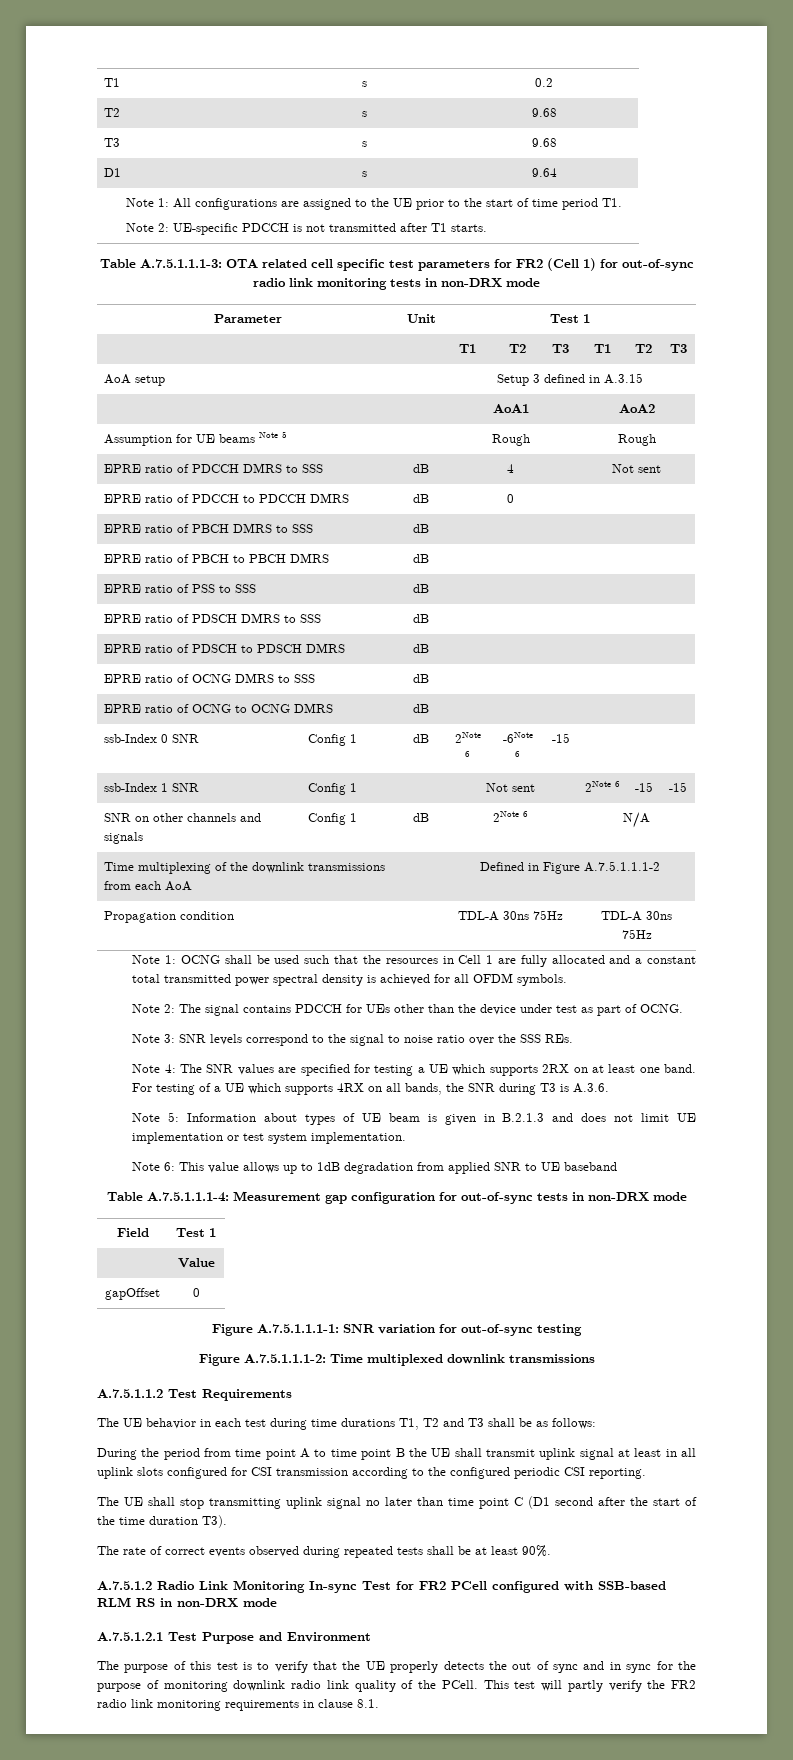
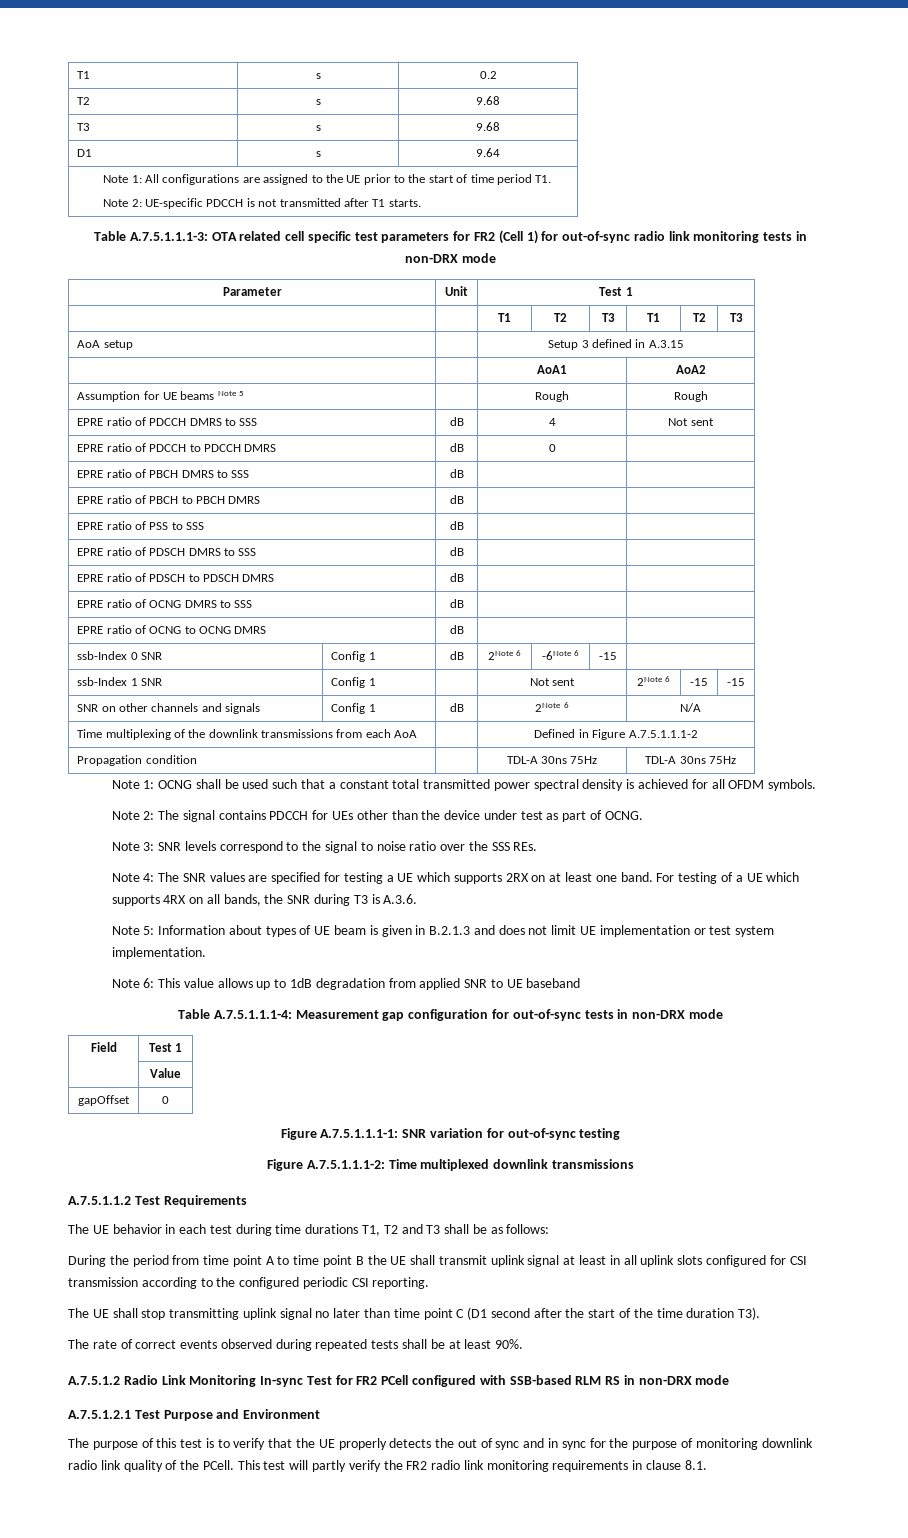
- Note 1: OCNG shall be used such that the resources in Cell 1 are fully allocated and a constant total transmitted power spectral density is achieved for all OFDM symbols.
+ Note 1: OCNG shall be used such that a constant total transmitted power spectral density is achieved for all OFDM symbols.

